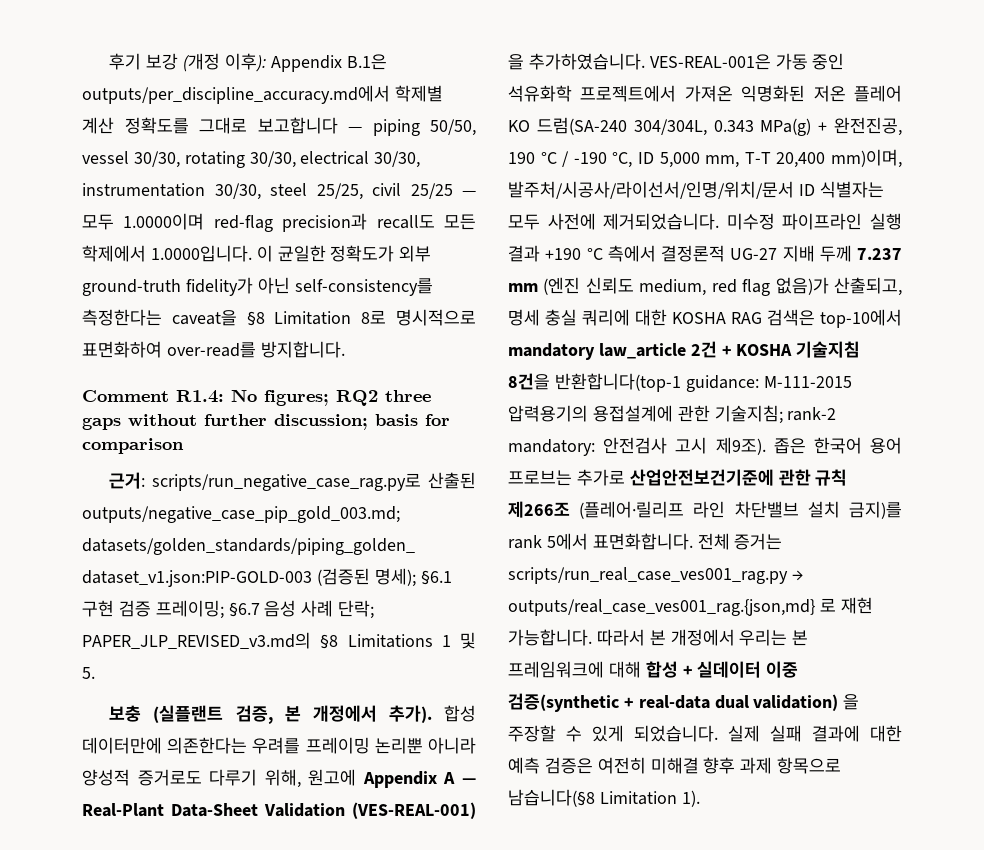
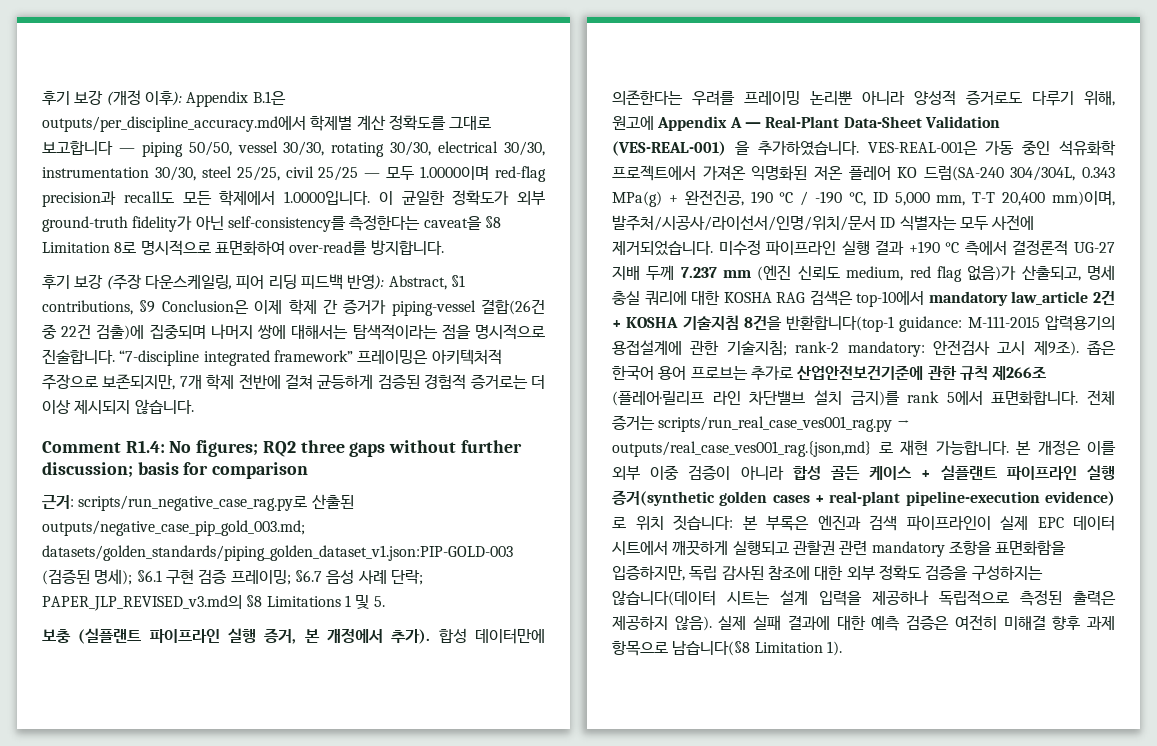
+ 후기 보강 (주장 다운스케일링, 피어 리딩 피드백 반영): Abstract, §1 contributions, §9 Conclusion은 이제 학제 간 증거가 piping-vessel 결합(26건 중 22건 검출)에 집중되며 나머지 쌍에 대해서는 탐색적이라는 점을 명시적으로 진술합니다. “7-discipline integrated framework” 프레이밍은 아키텍처적 주장으로 보존되지만, 7개 학제 전반에 걸쳐 균등하게 검증된 경험적 증거로는 더 이상 제시되지 않습니다.
- 보충 (실플랜트 검증, 본 개정에서 추가).
+ 보충 (실플랜트 파이프라인 실행 증거, 본 개정에서 추가).
- 따라서 본 개정에서 우리는 본 프레임워크에 대해 합성 + 실데이터 이중 검증(synthetic + real-data dual validation) 을 주장할 수 있게 되었습니다.
+ 본 개정은 이를 외부 이중 검증이 아니라 합성 골든 케이스 + 실플랜트 파이프라인 실행 증거(synthetic golden cases + real-plant pipeline-execution evidence) 로 위치 짓습니다: 본 부록은 엔진과 검색 파이프라인이 실제 EPC 데이터 시트에서 깨끗하게 실행되고 관할권 관련 mandatory 조항을 표면화함을 입증하지만, 독립 감사된 참조에 대한 외부 정확도 검증을 구성하지는 않습니다(데이터 시트는 설계 입력을 제공하나 독립적으로 측정된 출력은 제공하지 않음).

